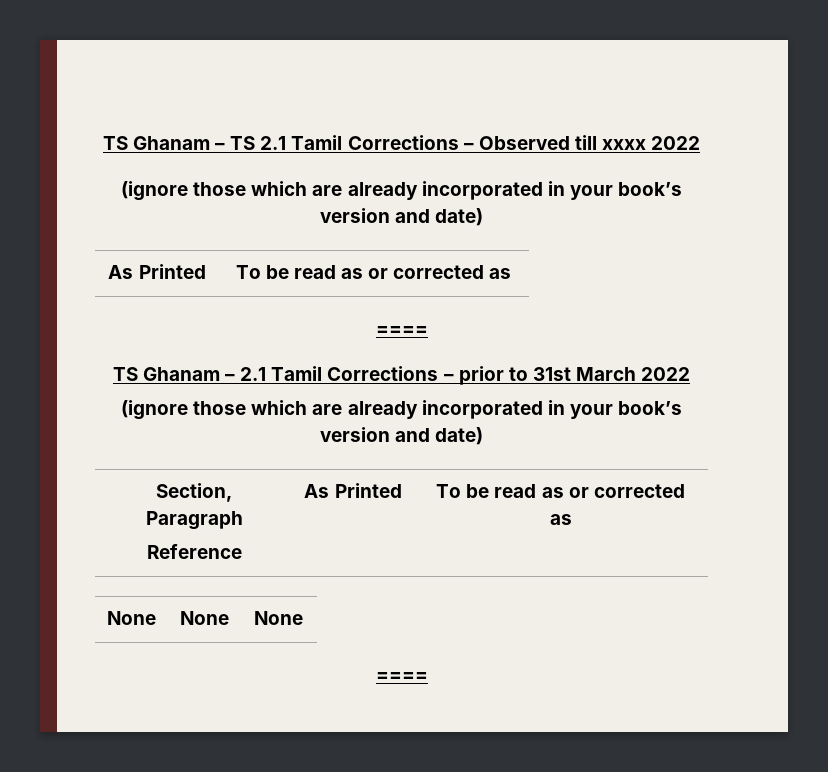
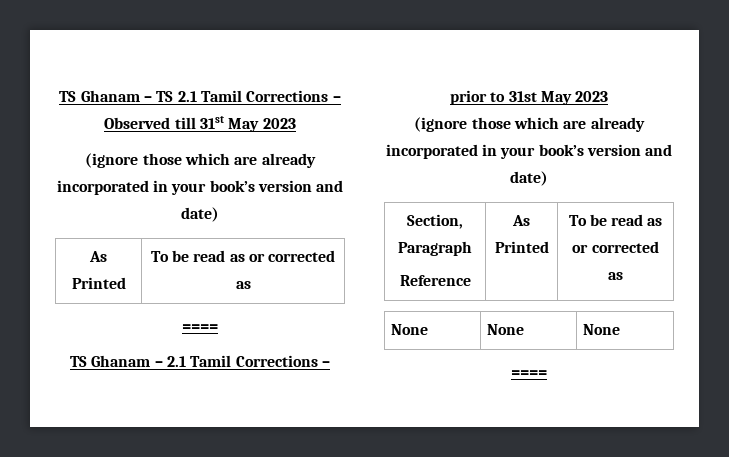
- TS Ghanam – TS 2.1 Tamil Corrections – Observed till xxxx 2022
+ TS Ghanam – TS 2.1 Tamil Corrections – Observed till 31st May 2023
- TS Ghanam – 2.1 Tamil Corrections – prior to 31st March 2022
+ TS Ghanam – 2.1 Tamil Corrections – prior to 31st May 2023

